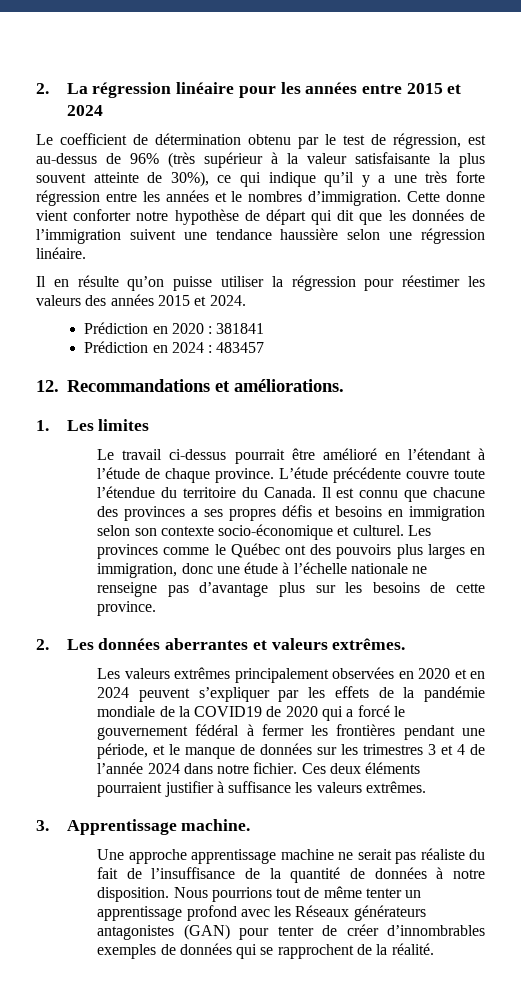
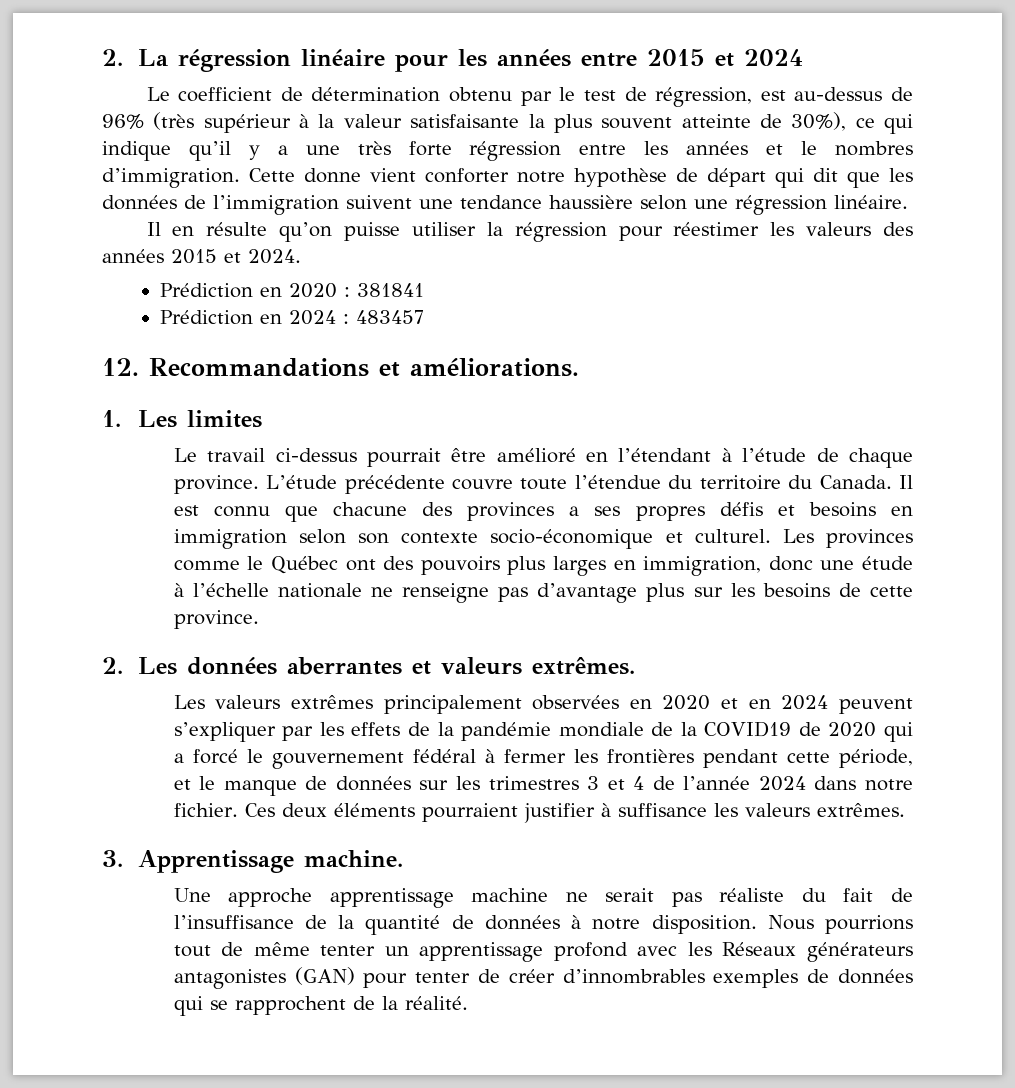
- Les valeurs extrêmes principalement observées en 2020 et en 2024 peuvent s’expliquer par les effets de la pandémie mondiale de la COVID19 de 2020 qui a forcé le gouvernement fédéral à fermer les frontières pendant une période, et le manque de données sur les trimestres 3 et 4 de l’année 2024 dans notre fichier.
+ Les valeurs extrêmes principalement observées en 2020 et en 2024 peuvent s’expliquer par les effets de la pandémie mondiale de la COVID19 de 2020 qui a forcé le gouvernement fédéral à fermer les frontières pendant cette période, et le manque de données sur les trimestres 3 et 4 de l’année 2024 dans notre fichier.

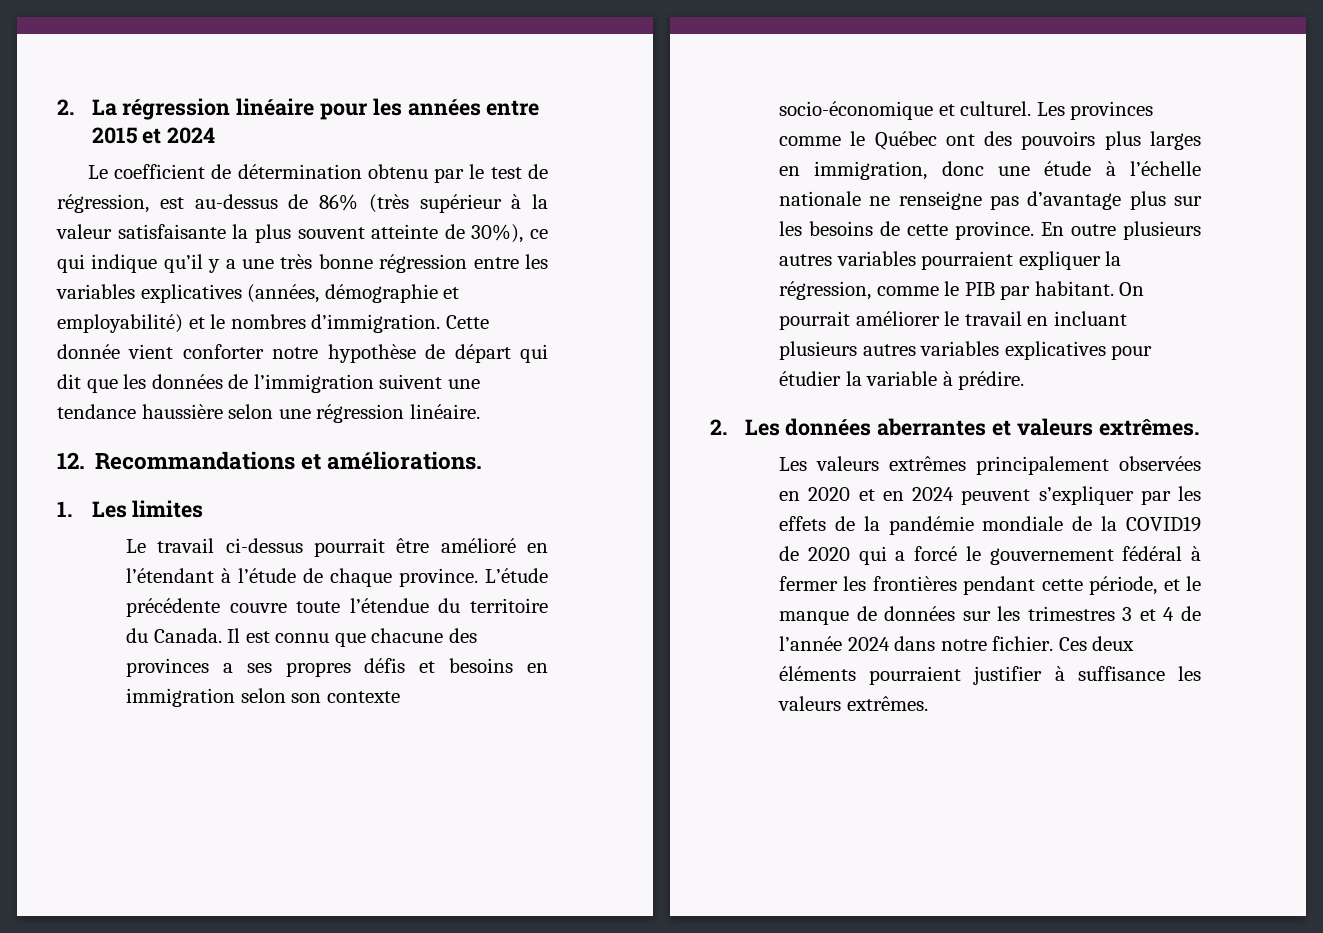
- Le coefficient de détermination obtenu par le test de régression, est au-dessus de 96% (très supérieur à la valeur satisfaisante la plus souvent atteinte de 30%), ce qui indique qu’il y a une très forte régression entre les années et le nombres d’immigration.
+ Le coefficient de détermination obtenu par le test de régression, est au-dessus de 86% (très supérieur à la valeur satisfaisante la plus souvent atteinte de 30%), ce qui indique qu’il y a une très bonne régression entre les variables explicatives (années, démographie et employabilité) et le nombres d’immigration.
- Cette donne vient conforter notre hypothèse de départ qui dit que les données de l’immigration suivent une tendance haussière selon une régression linéaire.
+ Cette donnée vient conforter notre hypothèse de départ qui dit que les données de l’immigration suivent une tendance haussière selon une régression linéaire.
- Il en résulte qu’on puisse utiliser la régression pour réestimer les valeurs des années 2015 et 2024.
- Prédiction en 2020 : 381841
- Prédiction en 2024 : 483457
+ En outre plusieurs autres variables pourraient expliquer la régression, comme le PIB par habitant. On pourrait améliorer le travail en incluant plusieurs autres variables explicatives pour étudier la variable à prédire.
- 3. Apprentissage machine.
- Une approche apprentissage machine ne serait pas réaliste du fait de l’insuffisance de la quantité de données à notre disposition. Nous pourrions tout de même tenter un apprentissage profond avec les Réseaux générateurs antagonistes (GAN) pour tenter de créer d’innombrables exemples de données qui se rapprochent de la réalité.

